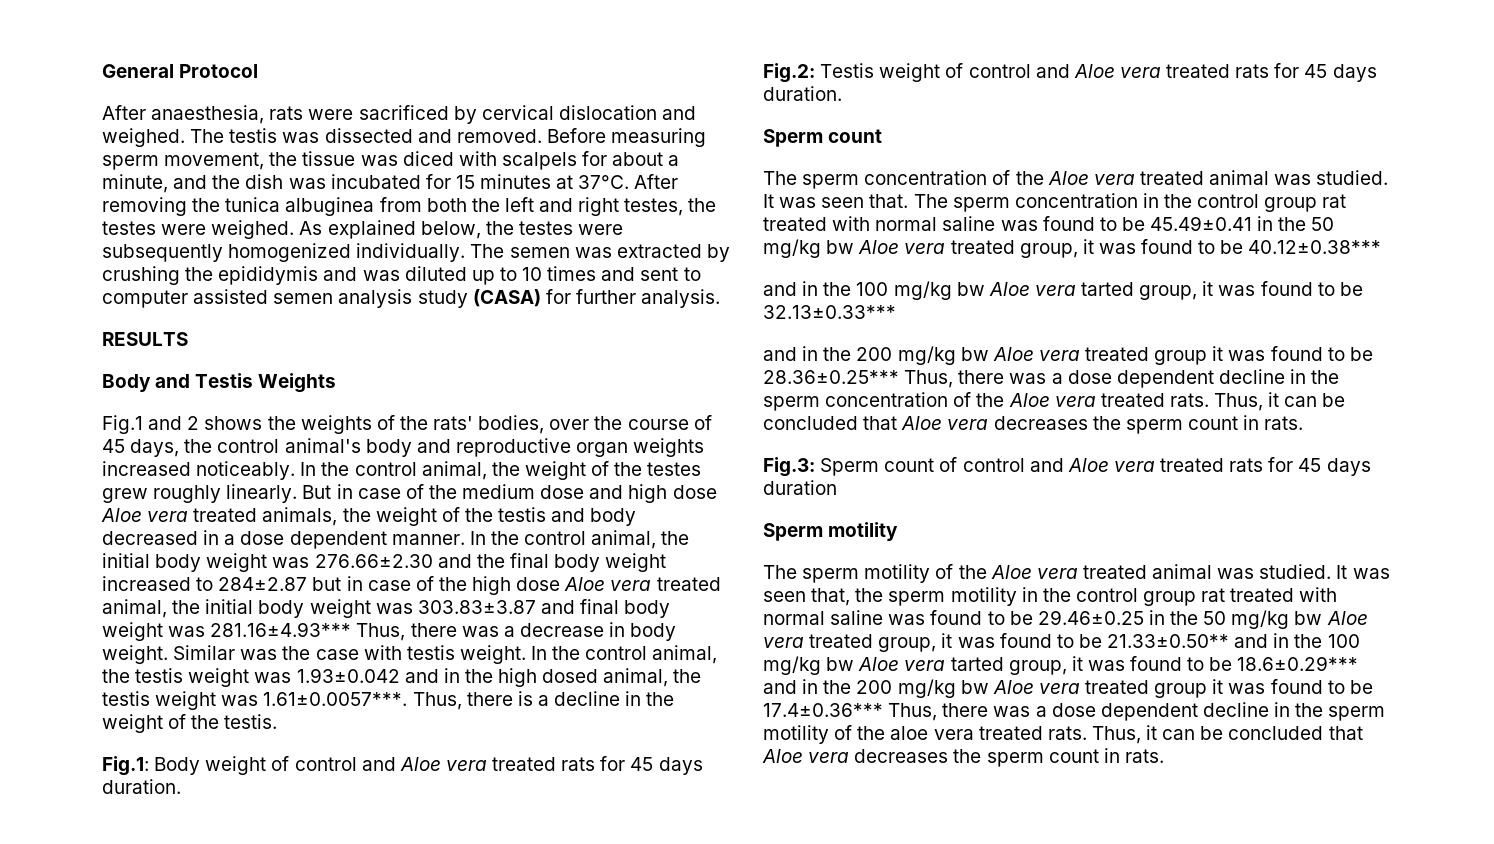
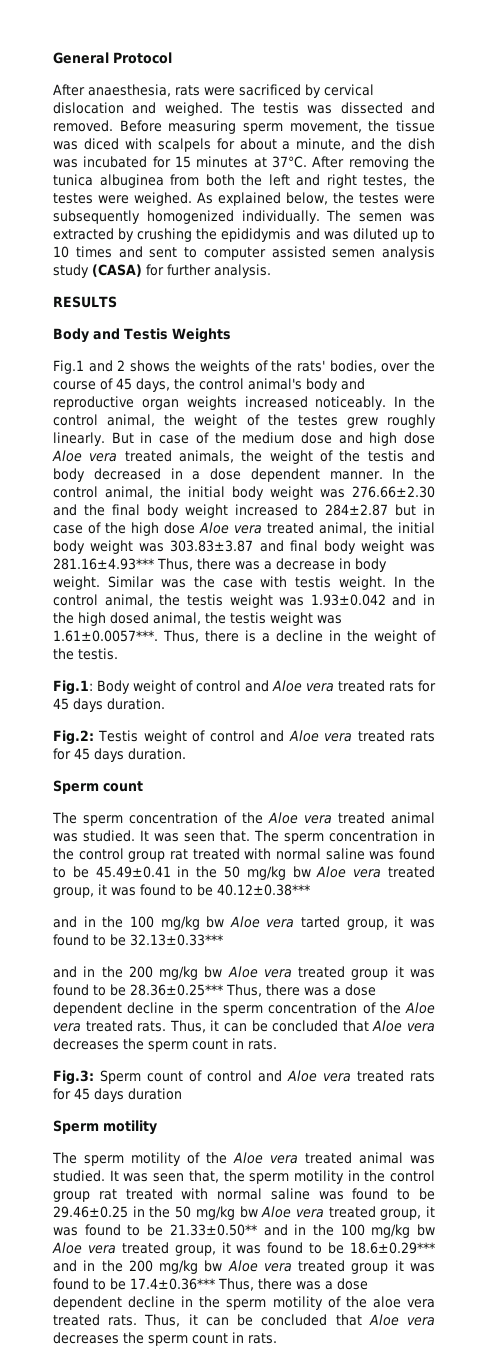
- It was seen that, the sperm motility in the control group rat treated with normal saline was found to be 29.46±0.25 in the 50 mg/kg bw Aloe vera treated group, it was found to be 21.33±0.50** and in the 100 mg/kg bw Aloe vera tarted group, it was found to be 18.6±0.29*** and in the 200 mg/kg bw Aloe vera treated group it was found to be 17.4±0.36*** Thus, there was a dose dependent decline in the sperm motility of the aloe vera treated rats.
+ It was seen that, the sperm motility in the control group rat treated with normal saline was found to be 29.46±0.25 in the 50 mg/kg bw Aloe vera treated group, it was found to be 21.33±0.50** and in the 100 mg/kg bw Aloe vera treated group, it was found to be 18.6±0.29*** and in the 200 mg/kg bw Aloe vera treated group it was found to be 17.4±0.36*** Thus, there was a dose dependent decline in the sperm motility of the aloe vera treated rats.

